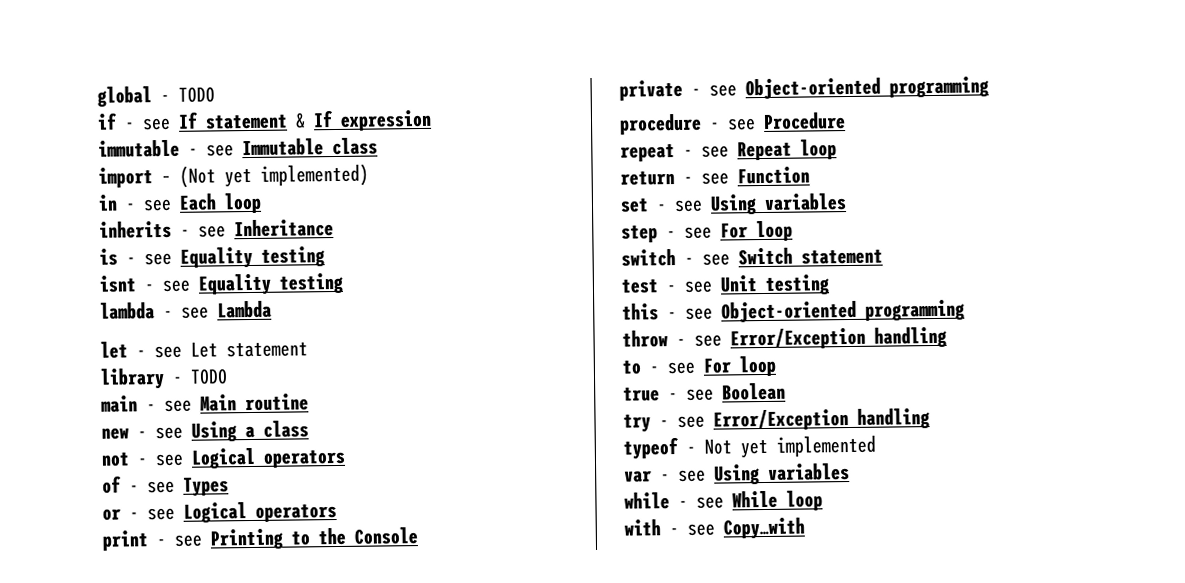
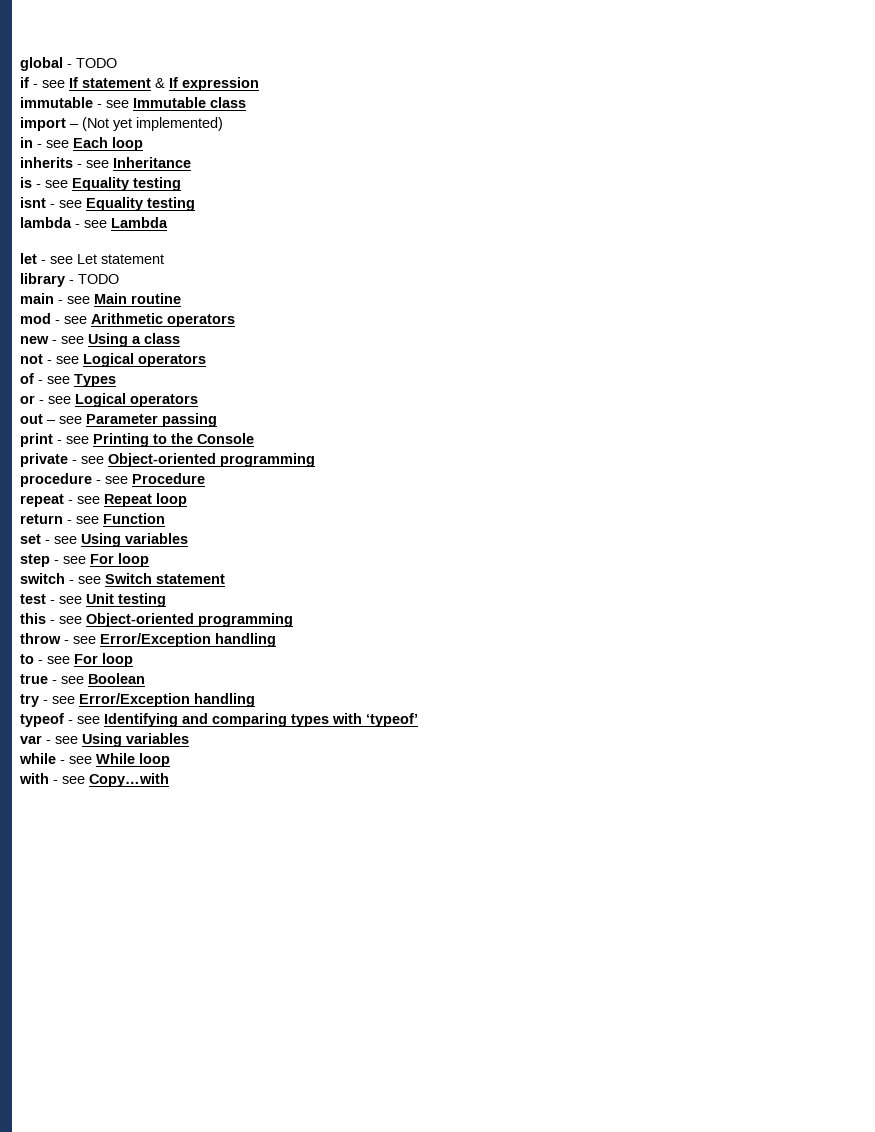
+ mod - see Arithmetic operators
+ out – see Parameter passing
- typeof - Not yet implemented
+ typeof - see Identifying and comparing types with ‘typeof’

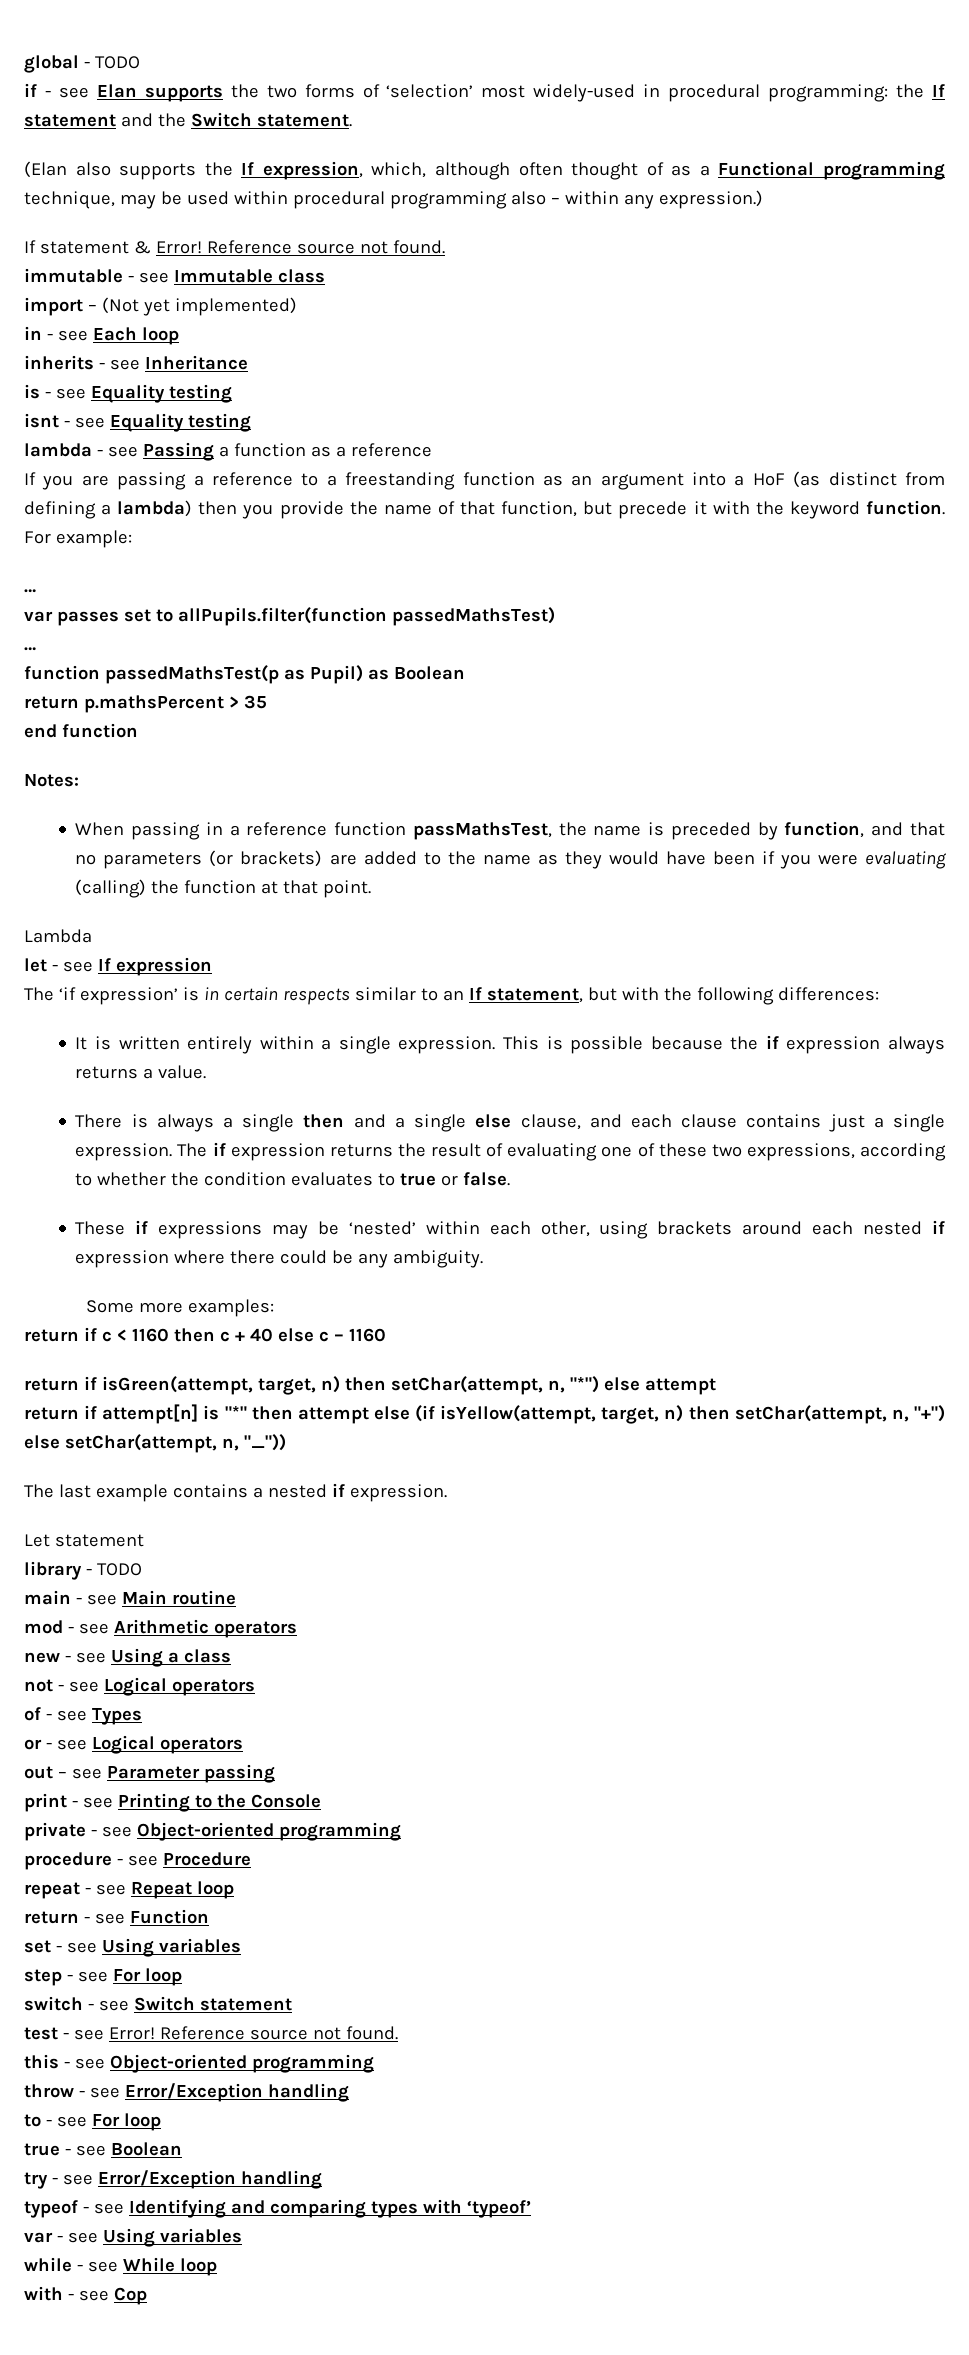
- if - see If statement & If expression
+ if - see Elan supports the two forms of ‘selection’ most widely-used in procedural programming: the If statement and the Switch statement.
+ (Elan also supports the If expression, which, although often thought of as a Functional programming technique, may be used within procedural programming also – within any expression.)
+ If statement & Error! Reference source not found.
- lambda - see Lambda
- let - see Let statement
+ lambda - see Passing a function as a reference
+ If you are passing a reference to a freestanding function as an argument into a HoF (as distinct from defining a lambda) then you provide the name of that function, but precede it with the keyword function. For example:
+ …
+ var passes set to allPupils.filter(function passedMathsTest)
+ …
+ function passedMathsTest(p as Pupil) as Boolean
+ return p.mathsPercent > 35
+ end function
+ Notes:
+ When passing in a reference function passMathsTest, the name is preceded by function, and that no parameters (or brackets) are added to the name as they would have been if you were evaluating (calling) the function at that point.
+ Lambda
+ let - see If expression
+ The ‘if expression’ is in certain respects similar to an If statement, but with the following differences:
+ It is written entirely within a single expression. This is possible because the if expression always returns a value.
+ There is always a single then and a single else clause, and each clause contains just a single expression. The if expression returns the result of evaluating one of these two expressions, according to whether the condition evaluates to true or false.
+ These if expressions may be ‘nested’ within each other, using brackets around each nested if expression where there could be any ambiguity.
+ Some more examples:
+ return if c < 1160 then c + 40 else c – 1160
+ return if isGreen(attempt, target, n) then setChar(attempt, n, "*") else attempt
+ return if attempt[n] is "*" then attempt else (if isYellow(attempt, target, n) then setChar(attempt, n, "+") else setChar(attempt, n, "_"))
+ The last example contains a nested if expression.
+ Let statement
- test - see Unit testing
+ test - see Error! Reference source not found.
- with - see Copy…with
+ with - see Cop

